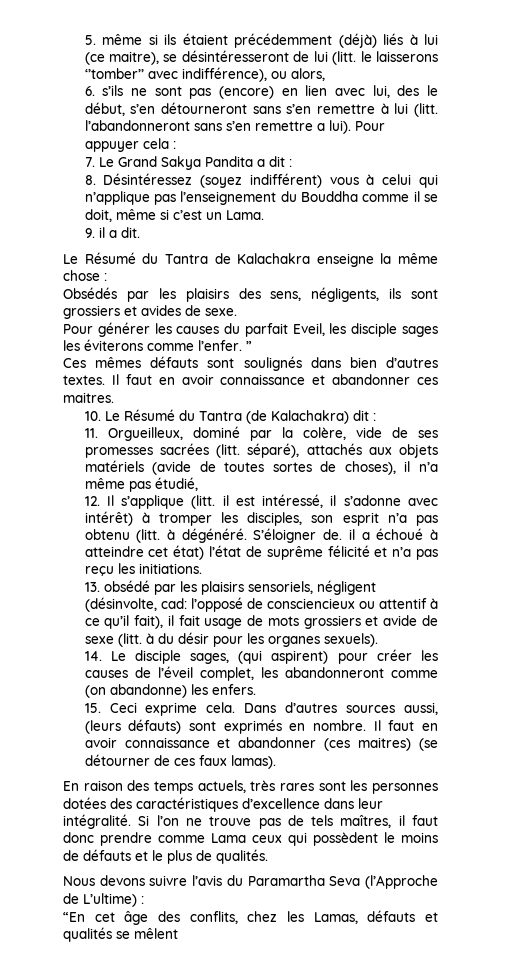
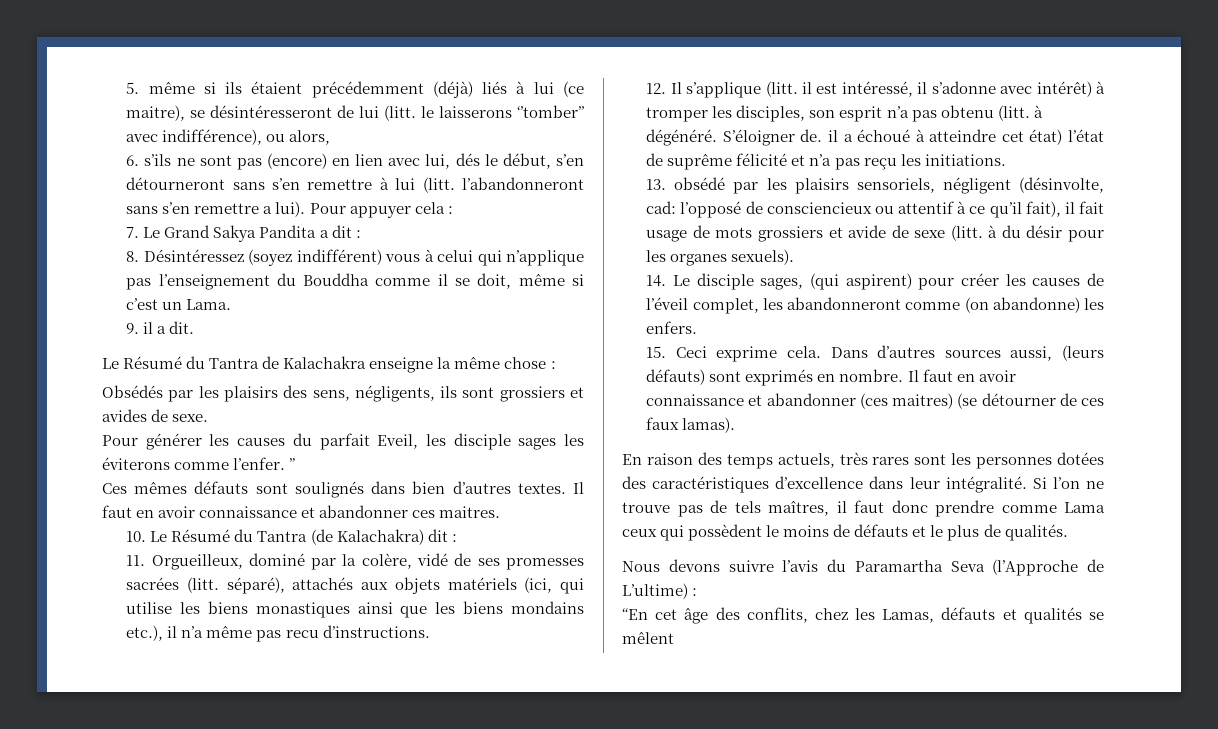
- 6. s’ils ne sont pas (encore) en lien avec lui, des le début, s’en détourneront sans s’en remettre à lui (litt. l’abandonneront sans s’en remettre a lui).
+ 6. s’ils ne sont pas (encore) en lien avec lui, dés le début, s’en détourneront sans s’en remettre à lui (litt. l’abandonneront sans s’en remettre a lui).
- 11. Orgueilleux, dominé par la colère, vide de ses promesses sacrées (litt. séparé), attachés aux objets matériels (avide de toutes sortes de choses), il n’a même pas étudié,
+ 11. Orgueilleux, dominé par la colère, vidé de ses promesses sacrées (litt. séparé), attachés aux objets matériels (ici, qui utilise les biens monastiques ainsi que les biens mondains etc.), il n’a même pas recu d’instructions.

